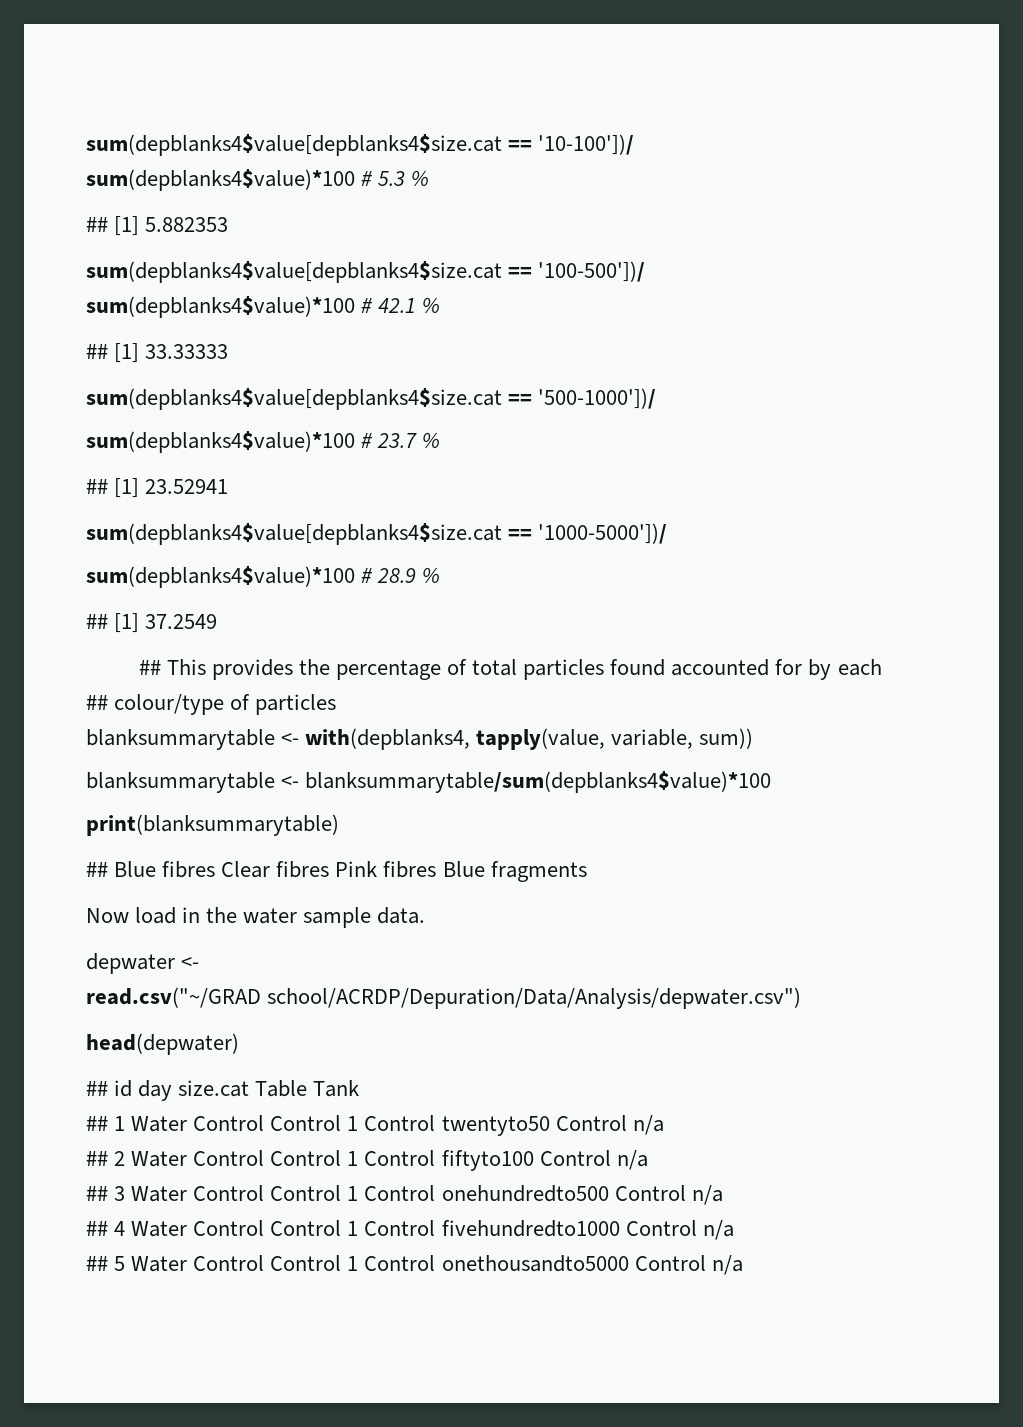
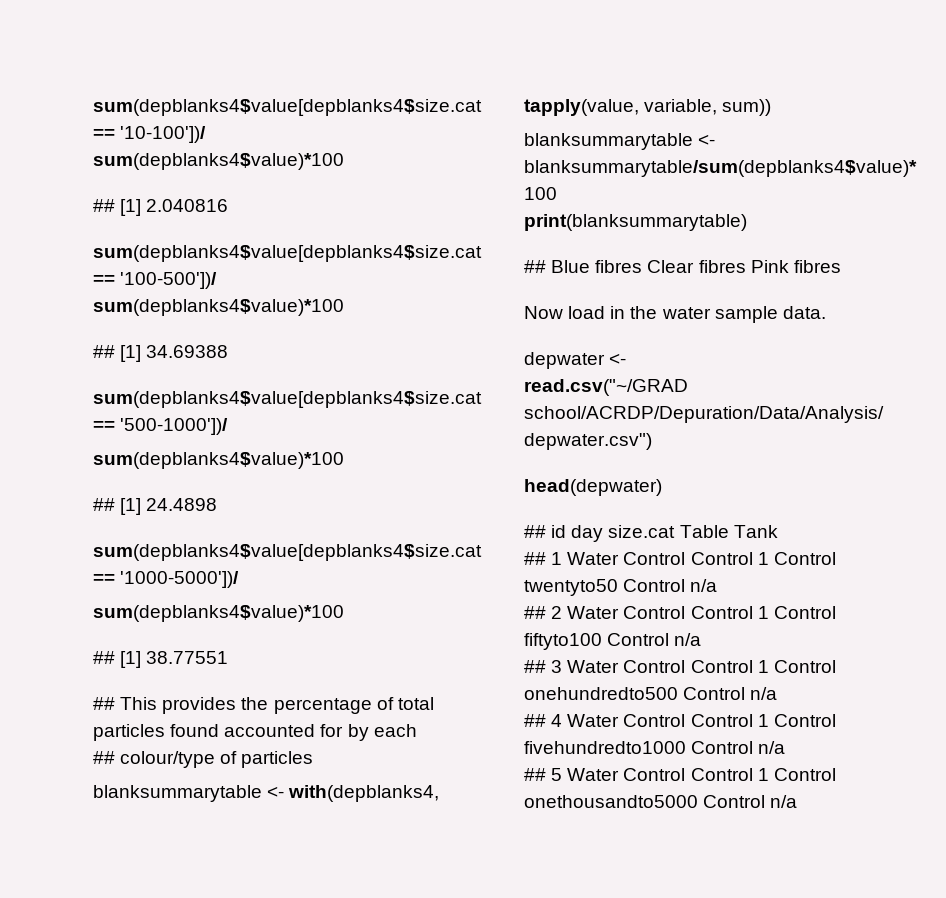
  sum(depblanks4$value[depblanks4$size.cat == '10-100'])/
- sum(depblanks4$value)*100 # 5.3 %
- ## [1] 5.882353
+ sum(depblanks4$value)*100
+ ## [1] 2.040816
  sum(depblanks4$value[depblanks4$size.cat == '100-500'])/
- sum(depblanks4$value)*100 # 42.1 %
- ## [1] 33.33333
+ sum(depblanks4$value)*100
+ ## [1] 34.69388
  sum(depblanks4$value[depblanks4$size.cat == '500-1000'])/
- sum(depblanks4$value)*100 # 23.7 %
- ## [1] 23.52941
+ sum(depblanks4$value)*100
+ ## [1] 24.4898
  sum(depblanks4$value[depblanks4$size.cat == '1000-5000'])/
- sum(depblanks4$value)*100 # 28.9 %
- ## [1] 37.2549
+ sum(depblanks4$value)*100
+ ## [1] 38.77551
- ## Blue fibres Clear fibres Pink fibres Blue fragments
+ ## Blue fibres Clear fibres Pink fibres

